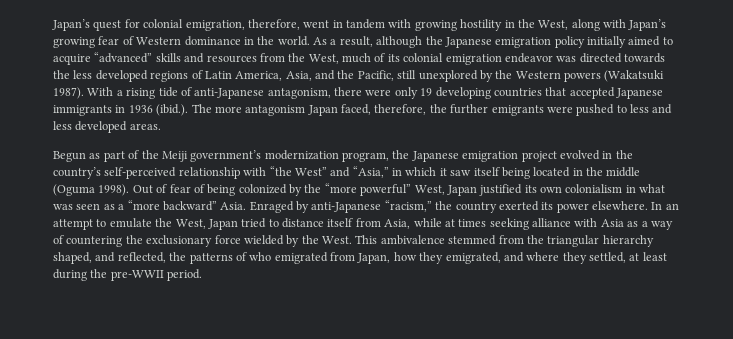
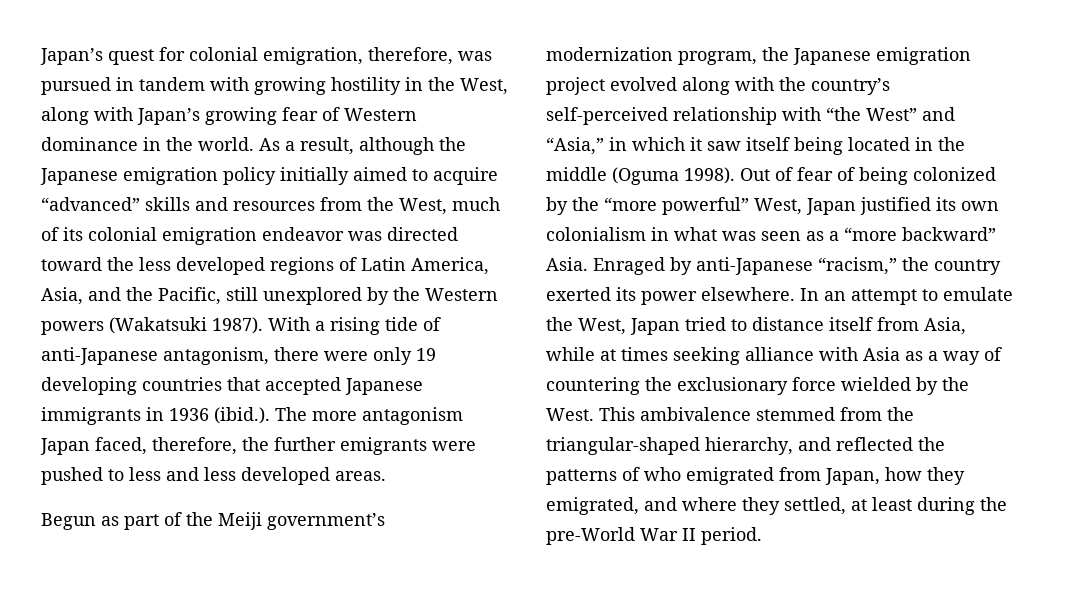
- Japan’s quest for colonial emigration, therefore, went in tandem with growing hostility in the West, along with Japan’s growing fear of Western dominance in the world.
+ Japan’s quest for colonial emigration, therefore, was pursued in tandem with growing hostility in the West, along with Japan’s growing fear of Western dominance in the world.
- As a result, although the Japanese emigration policy initially aimed to acquire “advanced” skills and resources from the West, much of its colonial emigration endeavor was directed towards the less developed regions of Latin America, Asia, and the Pacific, still unexplored by the Western powers (Wakatsuki 1987).
+ As a result, although the Japanese emigration policy initially aimed to acquire “advanced” skills and resources from the West, much of its colonial emigration endeavor was directed toward the less developed regions of Latin America, Asia, and the Pacific, still unexplored by the Western powers (Wakatsuki 1987).
- Begun as part of the Meiji government’s modernization program, the Japanese emigration project evolved in the country’s self-perceived relationship with “the West” and “Asia,” in which it saw itself being located in the middle (Oguma 1998).
+ Begun as part of the Meiji government’s modernization program, the Japanese emigration project evolved along with the country’s self-perceived relationship with “the West” and “Asia,” in which it saw itself being located in the middle (Oguma 1998).
- This ambivalence stemmed from the triangular hierarchy shaped, and reflected, the patterns of who emigrated from Japan, how they emigrated, and where they settled, at least during the pre-WWII period.
+ This ambivalence stemmed from the triangular-shaped hierarchy, and reflected the patterns of who emigrated from Japan, how they emigrated, and where they settled, at least during the pre-World War II period.

